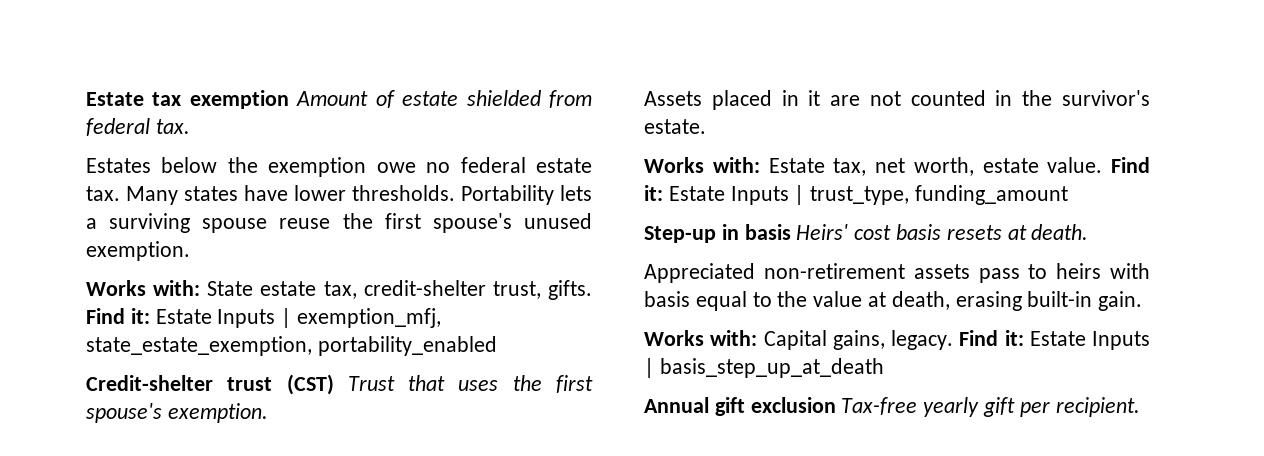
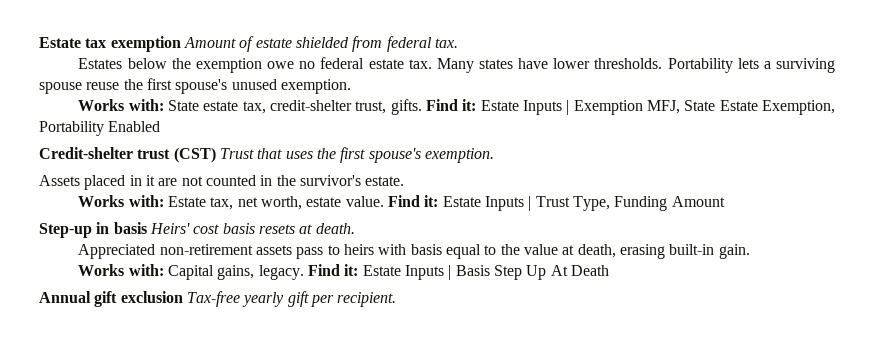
- Find it: Estate Inputs | exemption_mfj, state_estate_exemption, portability_enabled
+ Find it: Estate Inputs | Exemption MFJ, State Estate Exemption, Portability Enabled
- Find it: Estate Inputs | trust_type, funding_amount
+ Find it: Estate Inputs | Trust Type, Funding Amount
- Find it: Estate Inputs | basis_step_up_at_death
+ Find it: Estate Inputs | Basis Step Up At Death

